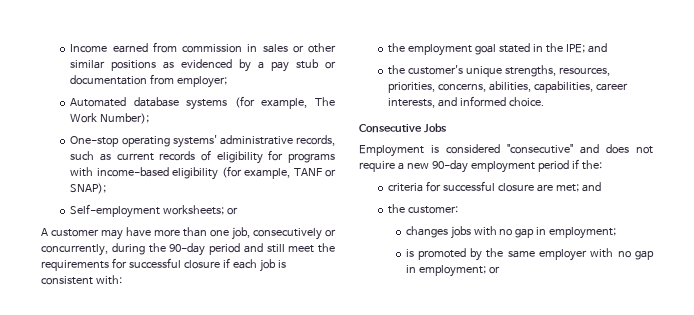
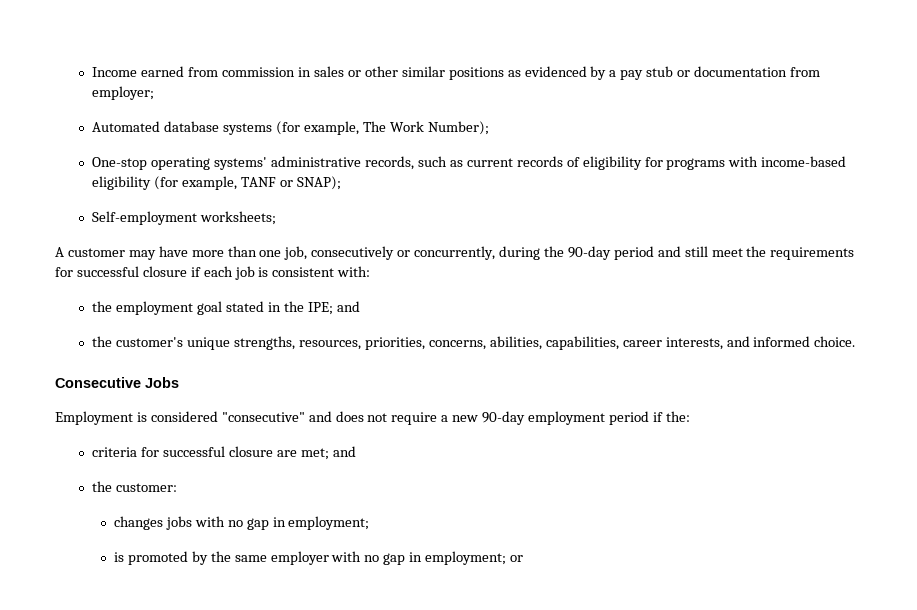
- Self-employment worksheets; or
+ Self-employment worksheets;

